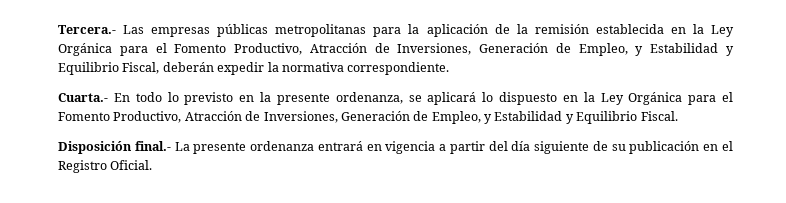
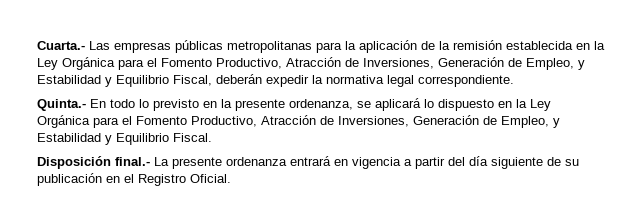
- Tercera.- Las empresas públicas metropolitanas para la aplicación de la remisión establecida en la Ley Orgánica para el Fomento Productivo, Atracción de Inversiones, Generación de Empleo, y Estabilidad y Equilibrio Fiscal, deberán expedir la normativa correspondiente.
+ Cuarta.- Las empresas públicas metropolitanas para la aplicación de la remisión establecida en la Ley Orgánica para el Fomento Productivo, Atracción de Inversiones, Generación de Empleo, y Estabilidad y Equilibrio Fiscal, deberán expedir la normativa legal correspondiente.
- Cuarta.- En todo lo previsto en la presente ordenanza, se aplicará lo dispuesto en la Ley Orgánica para el Fomento Productivo, Atracción de Inversiones, Generación de Empleo, y Estabilidad y Equilibrio Fiscal.
+ Quinta.- En todo lo previsto en la presente ordenanza, se aplicará lo dispuesto en la Ley Orgánica para el Fomento Productivo, Atracción de Inversiones, Generación de Empleo, y Estabilidad y Equilibrio Fiscal.

